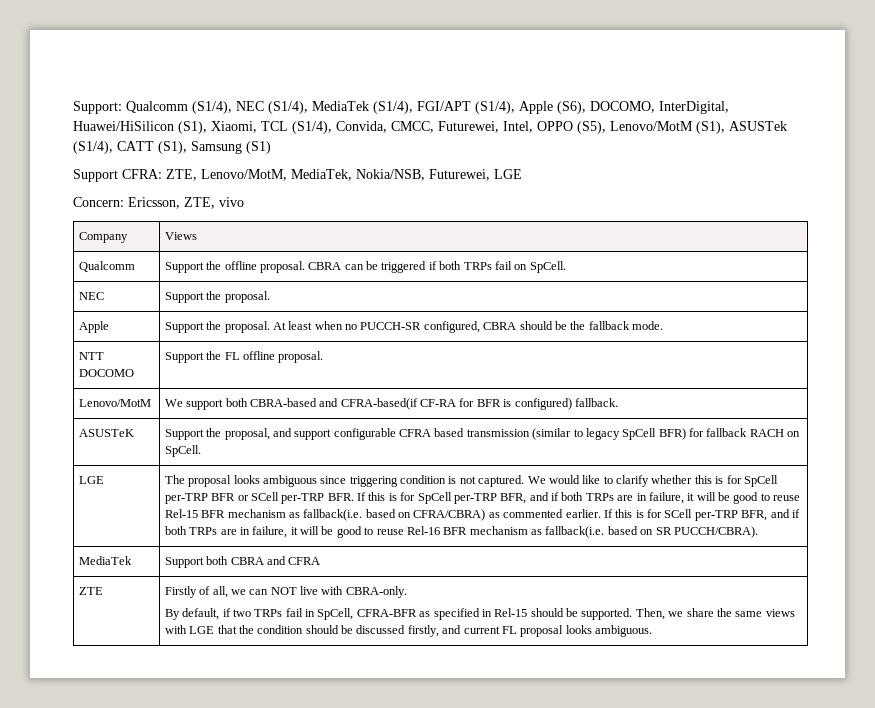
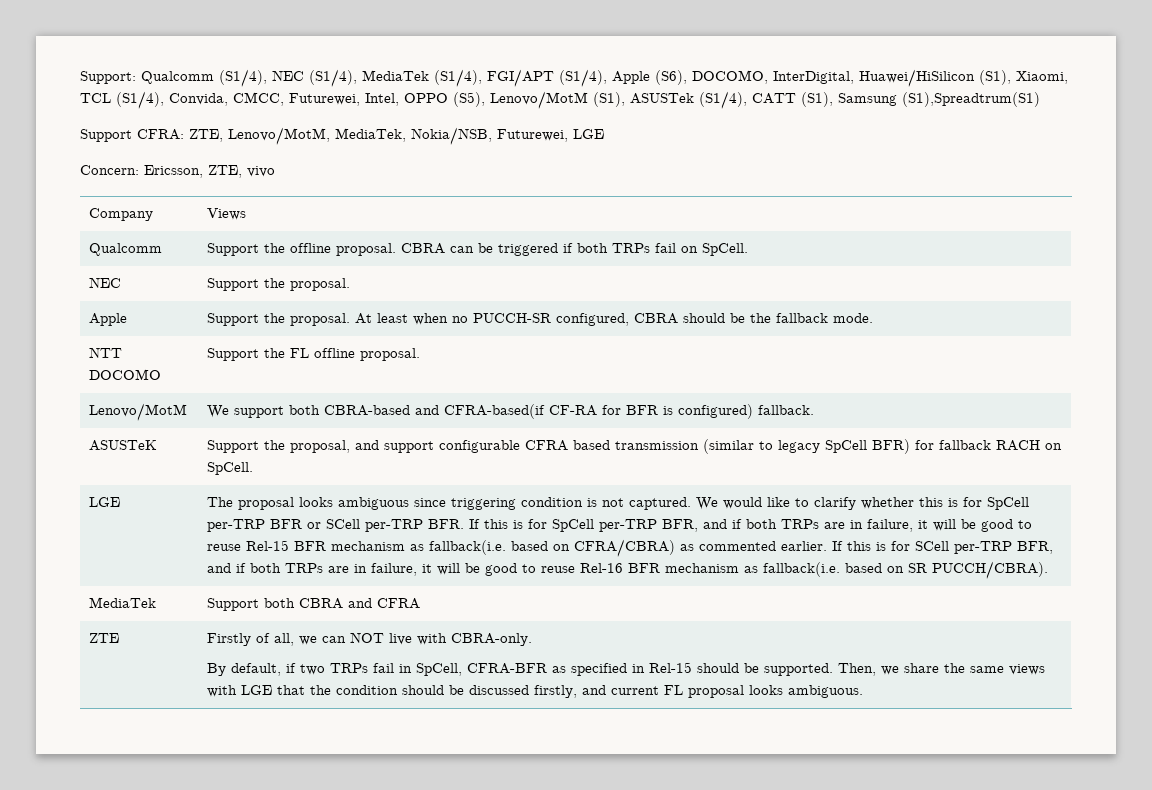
- Support: Qualcomm (S1/4), NEC (S1/4), MediaTek (S1/4), FGI/APT (S1/4), Apple (S6), DOCOMO, InterDigital, Huawei/HiSilicon (S1), Xiaomi, TCL (S1/4), Convida, CMCC, Futurewei, Intel, OPPO (S5), Lenovo/MotM (S1), ASUSTek (S1/4), CATT (S1), Samsung (S1)
+ Support: Qualcomm (S1/4), NEC (S1/4), MediaTek (S1/4), FGI/APT (S1/4), Apple (S6), DOCOMO, InterDigital, Huawei/HiSilicon (S1), Xiaomi, TCL (S1/4), Convida, CMCC, Futurewei, Intel, OPPO (S5), Lenovo/MotM (S1), ASUSTek (S1/4), CATT (S1), Samsung (S1),Spreadtrum(S1)

